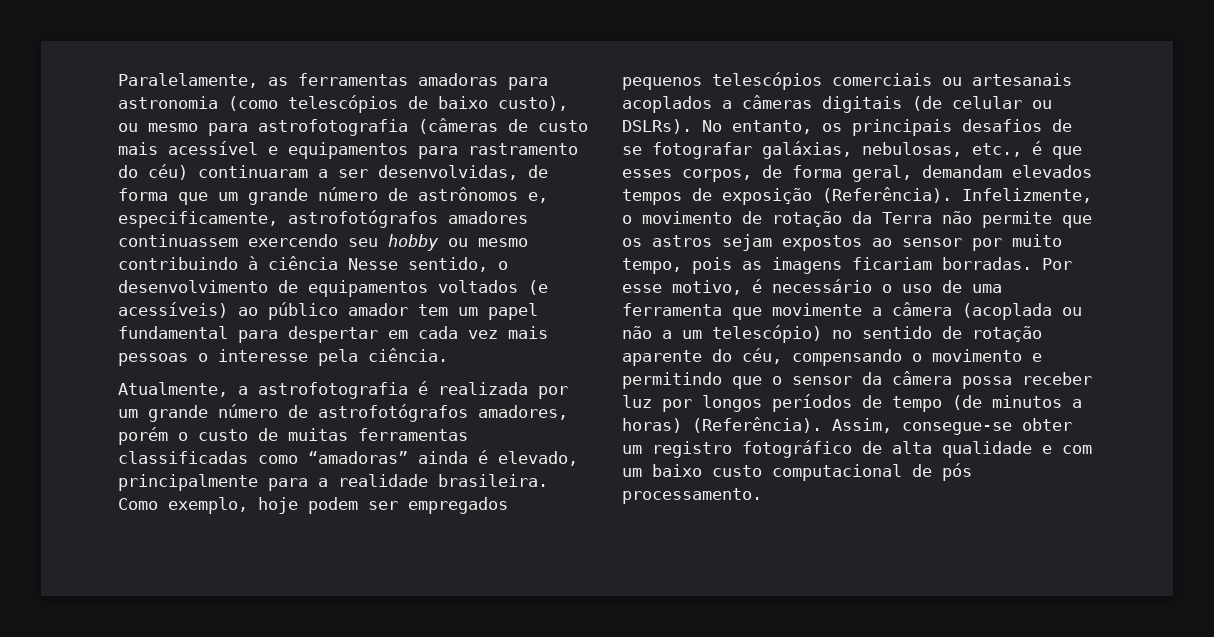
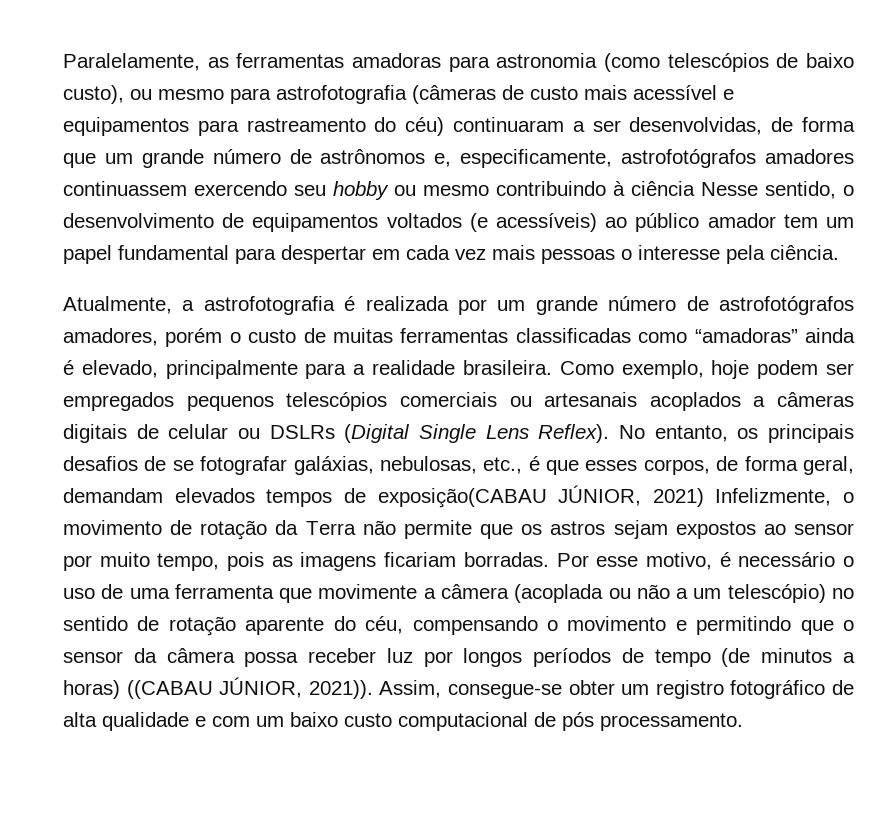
- Paralelamente, as ferramentas amadoras para astronomia (como telescópios de baixo custo), ou mesmo para astrofotografia (câmeras de custo mais acessível e equipamentos para rastramento do céu) continuaram a ser desenvolvidas, de forma que um grande número de astrônomos e, especificamente, astrofotógrafos amadores continuassem exercendo seu hobby ou mesmo contribuindo à ciência Nesse sentido, o desenvolvimento de equipamentos voltados (e acessíveis) ao público amador tem um papel fundamental para despertar em cada vez mais pessoas o interesse pela ciência.
+ Paralelamente, as ferramentas amadoras para astronomia (como telescópios de baixo custo), ou mesmo para astrofotografia (câmeras de custo mais acessível e equipamentos para rastreamento do céu) continuaram a ser desenvolvidas, de forma que um grande número de astrônomos e, especificamente, astrofotógrafos amadores continuassem exercendo seu hobby ou mesmo contribuindo à ciência Nesse sentido, o desenvolvimento de equipamentos voltados (e acessíveis) ao público amador tem um papel fundamental para despertar em cada vez mais pessoas o interesse pela ciência.
- Como exemplo, hoje podem ser empregados pequenos telescópios comerciais ou artesanais acoplados a câmeras digitais (de celular ou DSLRs).
+ Como exemplo, hoje podem ser empregados pequenos telescópios comerciais ou artesanais acoplados a câmeras digitais de celular ou DSLRs (Digital Single Lens Reflex).
- No entanto, os principais desafios de se fotografar galáxias, nebulosas, etc., é que esses corpos, de forma geral, demandam elevados tempos de exposição (Referência). Infelizmente, o movimento de rotação da Terra não permite que os astros sejam expostos ao sensor por muito tempo, pois as imagens ficariam borradas.
+ No entanto, os principais desafios de se fotografar galáxias, nebulosas, etc., é que esses corpos, de forma geral, demandam elevados tempos de exposição(CABAU JÚNIOR, 2021) Infelizmente, o movimento de rotação da Terra não permite que os astros sejam expostos ao sensor por muito tempo, pois as imagens ficariam borradas.
- Por esse motivo, é necessário o uso de uma ferramenta que movimente a câmera (acoplada ou não a um telescópio) no sentido de rotação aparente do céu, compensando o movimento e permitindo que o sensor da câmera possa receber luz por longos períodos de tempo (de minutos a horas) (Referência).
+ Por esse motivo, é necessário o uso de uma ferramenta que movimente a câmera (acoplada ou não a um telescópio) no sentido de rotação aparente do céu, compensando o movimento e permitindo que o sensor da câmera possa receber luz por longos períodos de tempo (de minutos a horas) ((CABAU JÚNIOR, 2021)).

